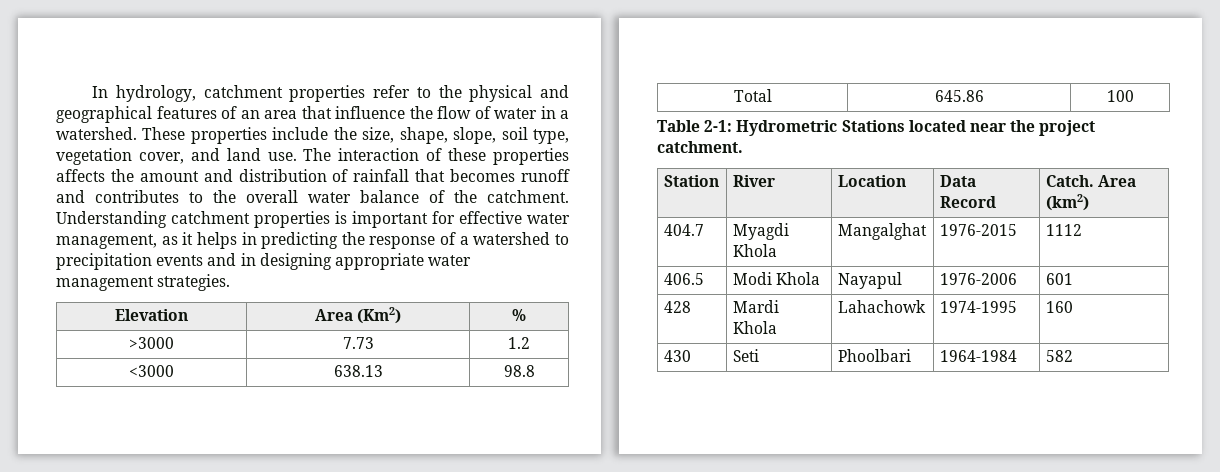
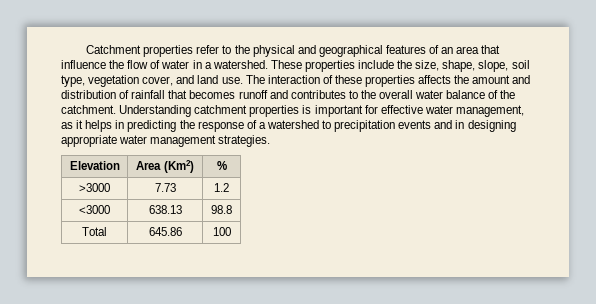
- In hydrology, catchment properties refer to the physical and geographical features of an area that influence the flow of water in a watershed.
+ Catchment properties refer to the physical and geographical features of an area that influence the flow of water in a watershed.
- Table 2-1: Hydrometric Stations located near the project catchment.
- Station | River | Location | Data Record | Catch. Area (km2)
- 404.7 | Myagdi Khola | Mangalghat | 1976-2015 | 1112
- 406.5 | Modi Khola | Nayapul | 1976-2006 | 601
- 428 | Mardi Khola | Lahachowk | 1974-1995 | 160
- 430 | Seti | Phoolbari | 1964-1984 | 582

